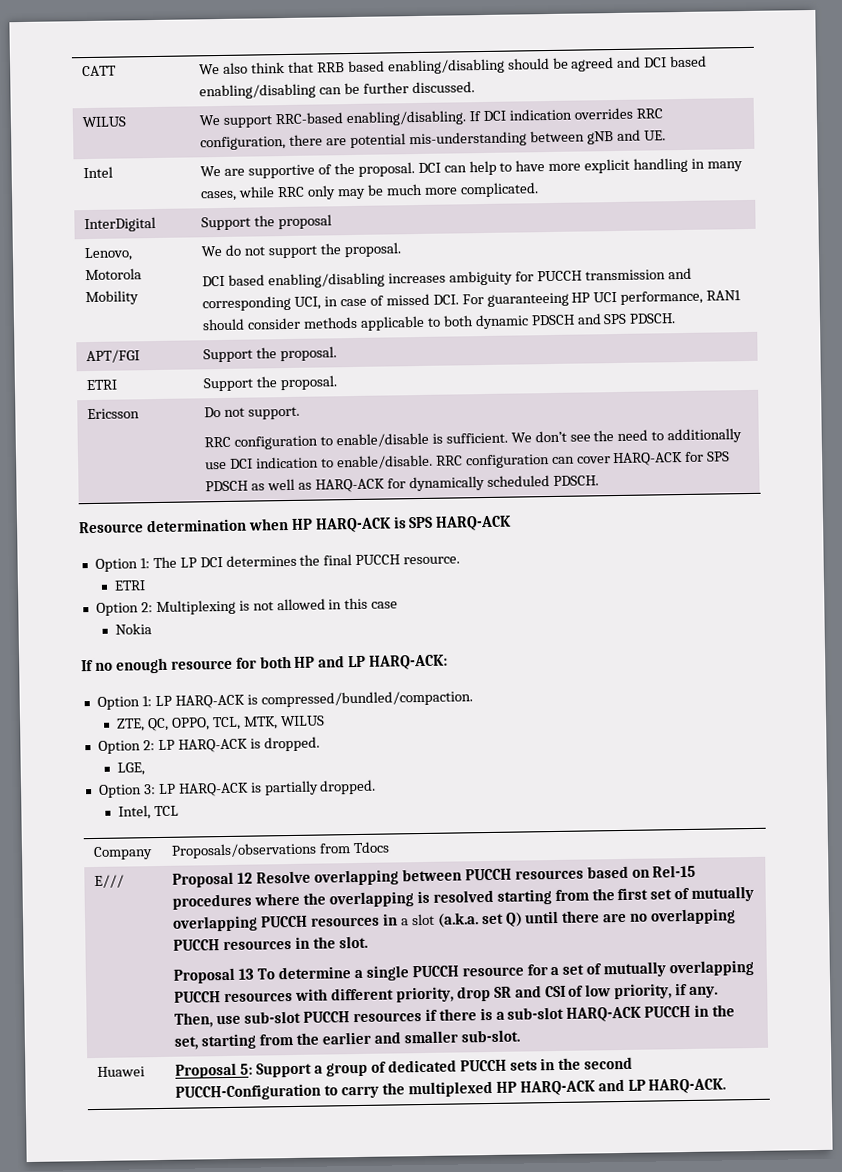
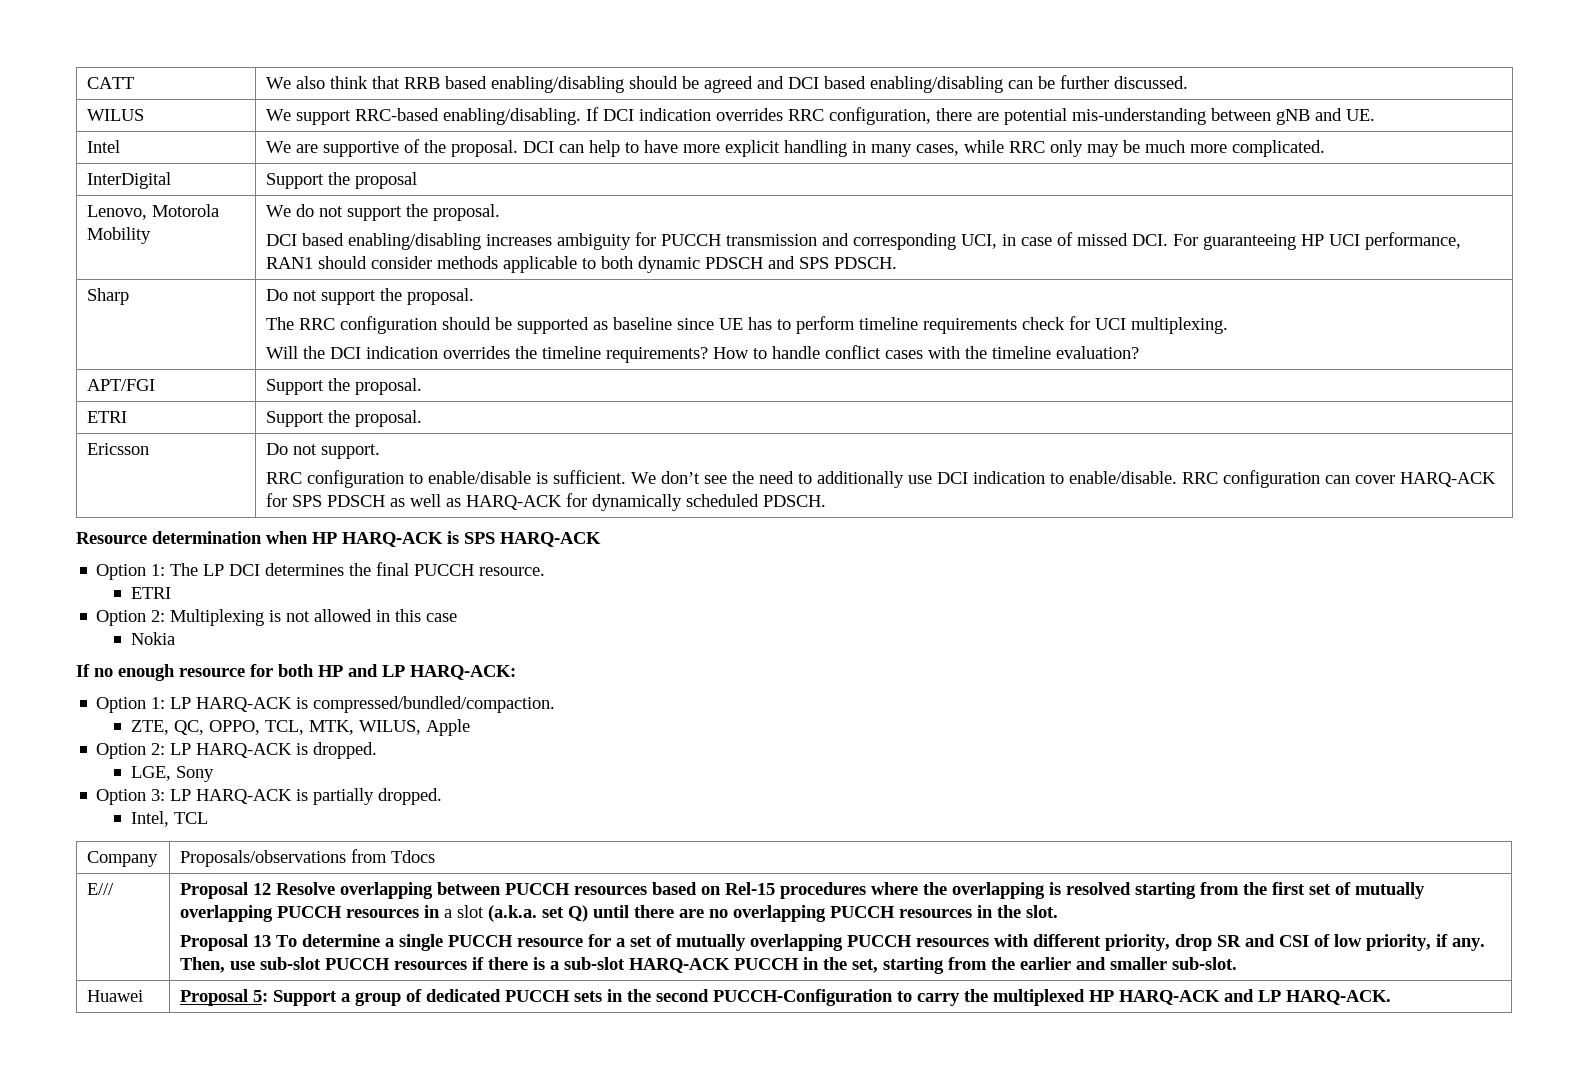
+ Sharp | Do not support the proposal.
+ The RRC configuration should be supported as baseline since UE has to perform timeline requirements check for UCI multiplexing.
+ Will the DCI indication overrides the timeline requirements? How to handle conflict cases with the timeline evaluation?
- ZTE, QC, OPPO, TCL, MTK, WILUS
+ ZTE, QC, OPPO, TCL, MTK, WILUS, Apple
- LGE,
+ LGE, Sony

